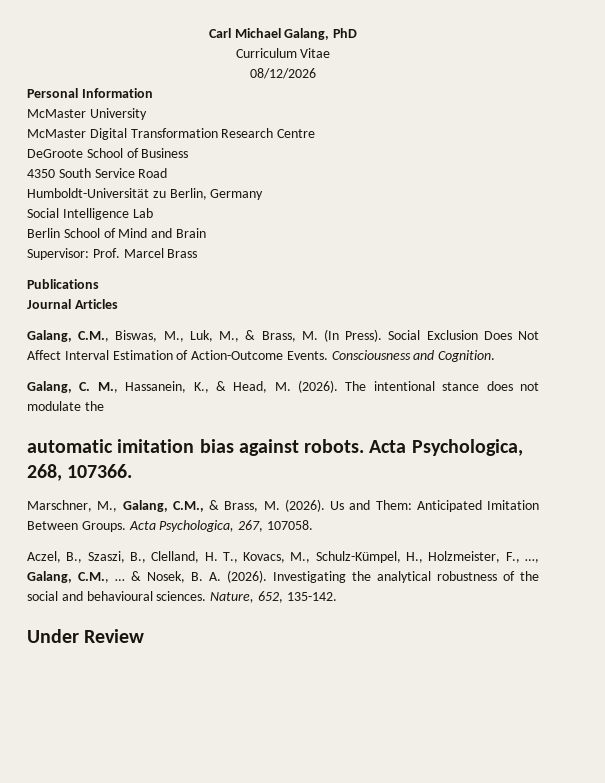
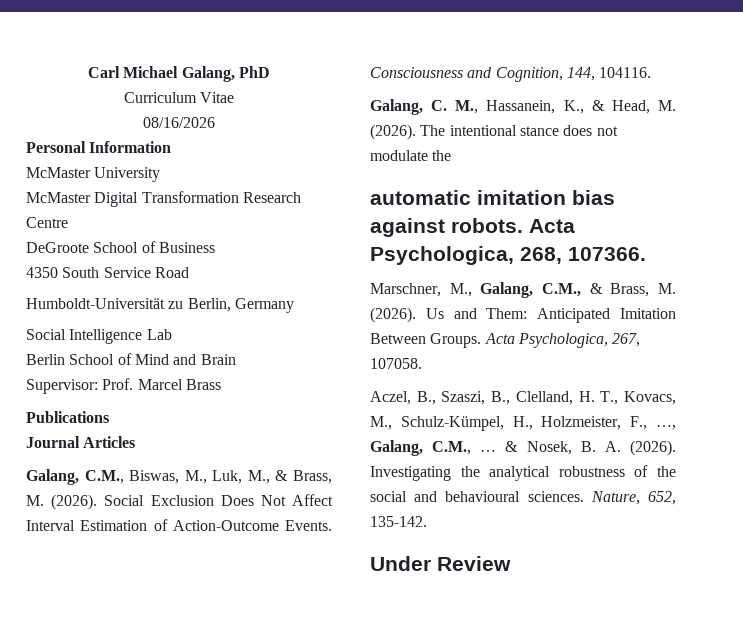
- 08/12/2026
+ 08/16/2026
- Galang, C.M., Biswas, M., Luk, M., & Brass, M. (In Press).
+ Galang, C.M., Biswas, M., Luk, M., & Brass, M. (2026).
- Consciousness and Cognition.
+ Consciousness and Cognition, 144, 104116.

